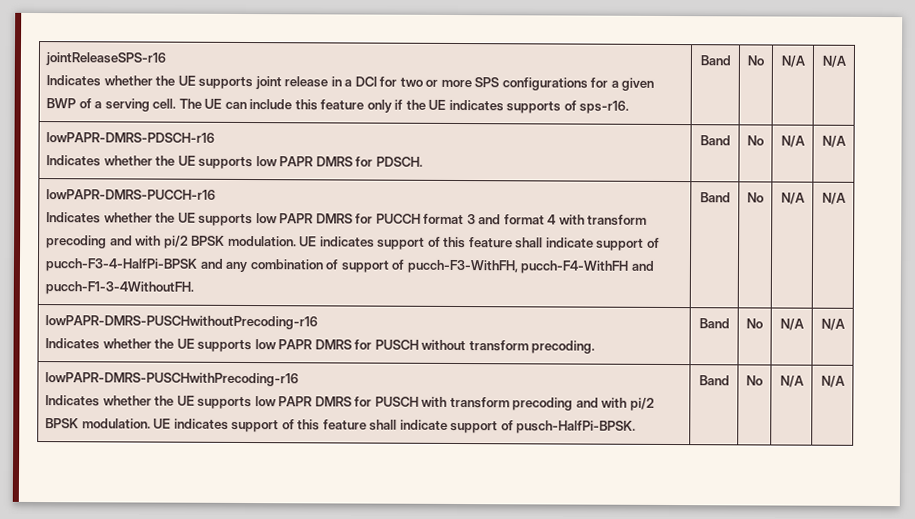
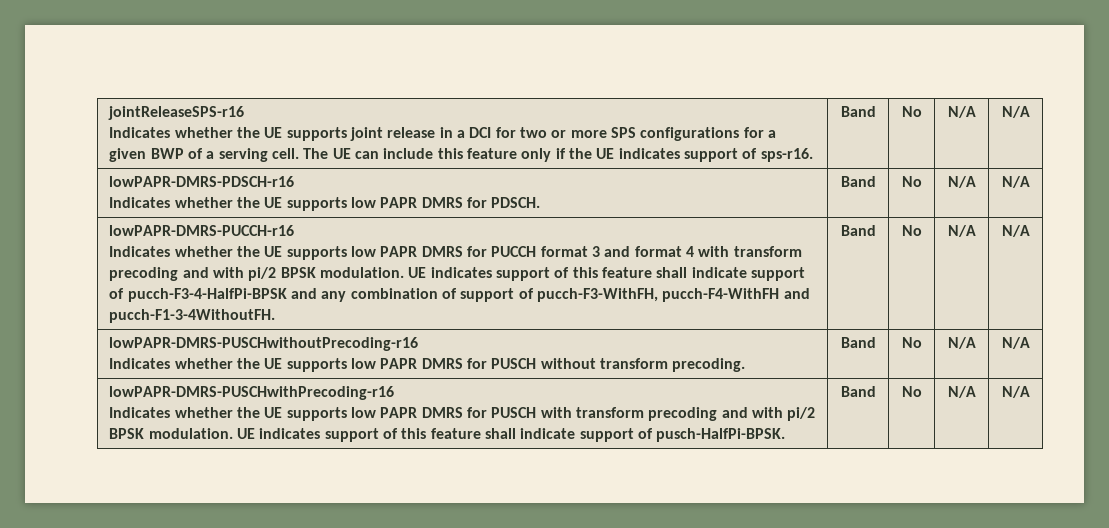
- The UE can include this feature only if the UE indicates supports of sps-r16.
+ The UE can include this feature only if the UE indicates support of sps-r16.

